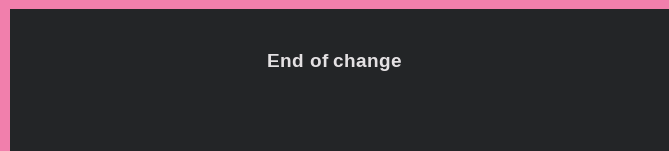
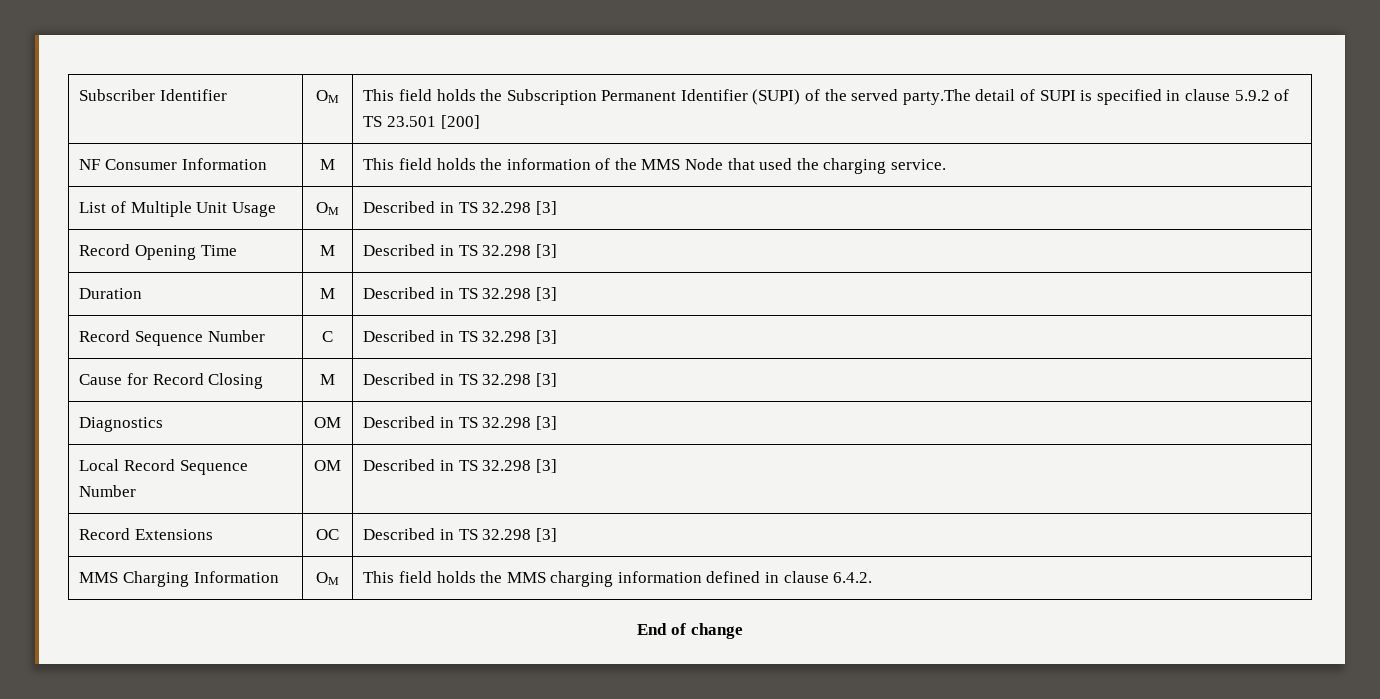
+ Subscriber Identifier | OM | This field holds the Subscription Permanent Identifier (SUPI) of the served party.The detail of SUPI is specified in clause 5.9.2 of TS 23.501 [200]
+ NF Consumer Information | M | This field holds the information of the MMS Node that used the charging service.
+ List of Multiple Unit Usage | OM | Described in TS 32.298 [3]
+ Record Opening Time | M | Described in TS 32.298 [3]
+ Duration | M | Described in TS 32.298 [3]
+ Record Sequence Number | C | Described in TS 32.298 [3]
+ Cause for Record Closing | M | Described in TS 32.298 [3]
+ Diagnostics | OM | Described in TS 32.298 [3]
+ Local Record Sequence Number | OM | Described in TS 32.298 [3]
+ Record Extensions | OC | Described in TS 32.298 [3]
+ MMS Charging Information | OM | This field holds the MMS charging information defined in clause 6.4.2.

